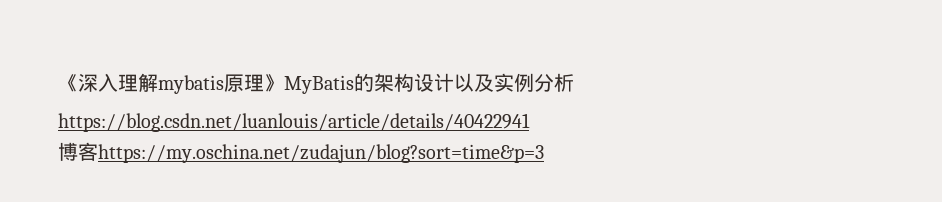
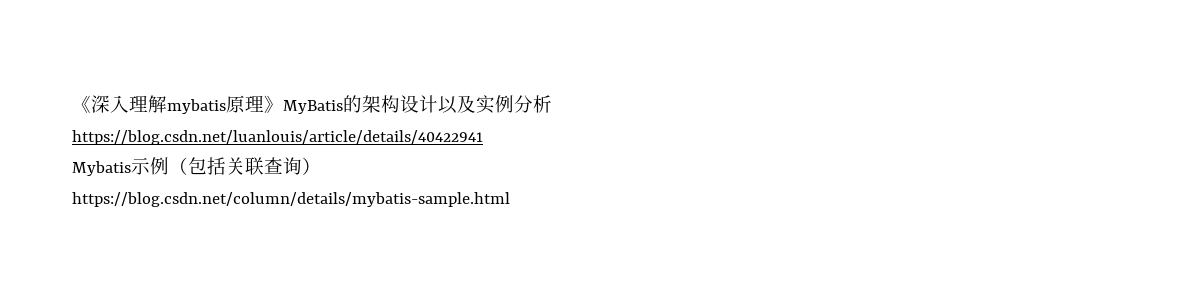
- 博客https://my.oschina.net/zudajun/blog?sort=time&p=3
+ Mybatis示例（包括关联查询）
+ https://blog.csdn.net/column/details/mybatis-sample.html

